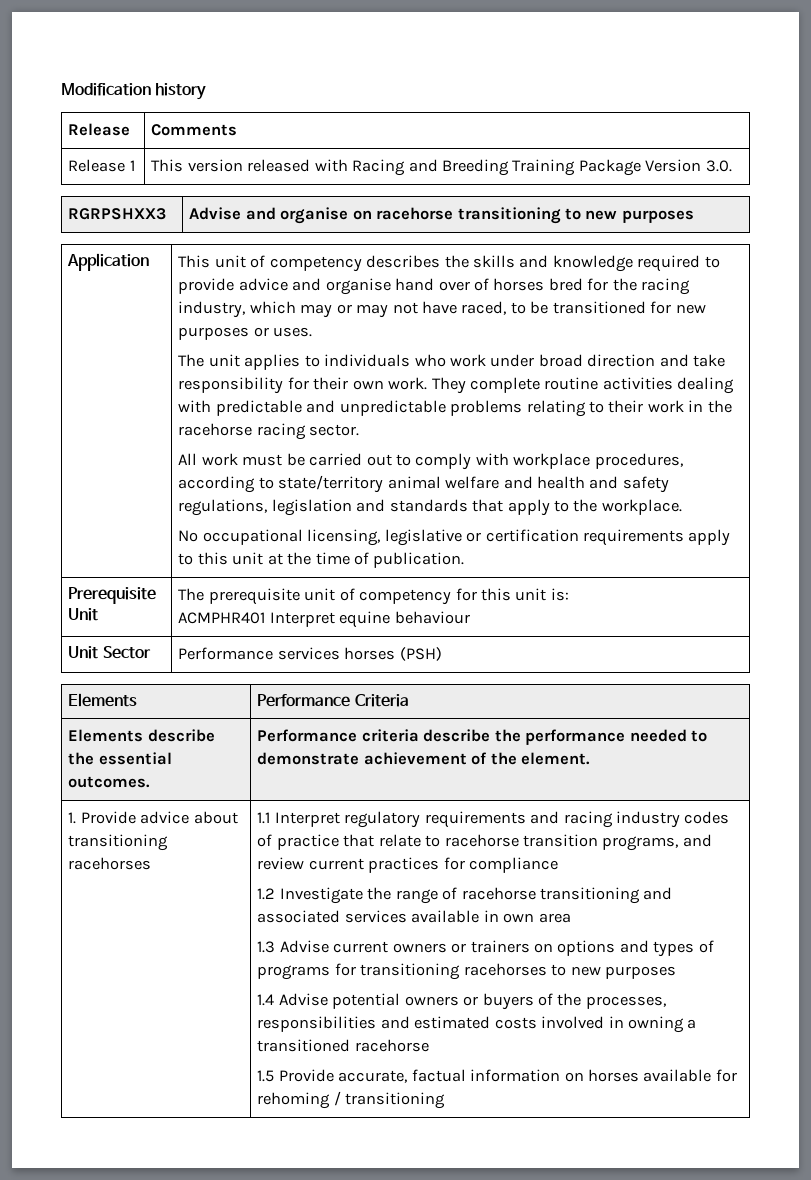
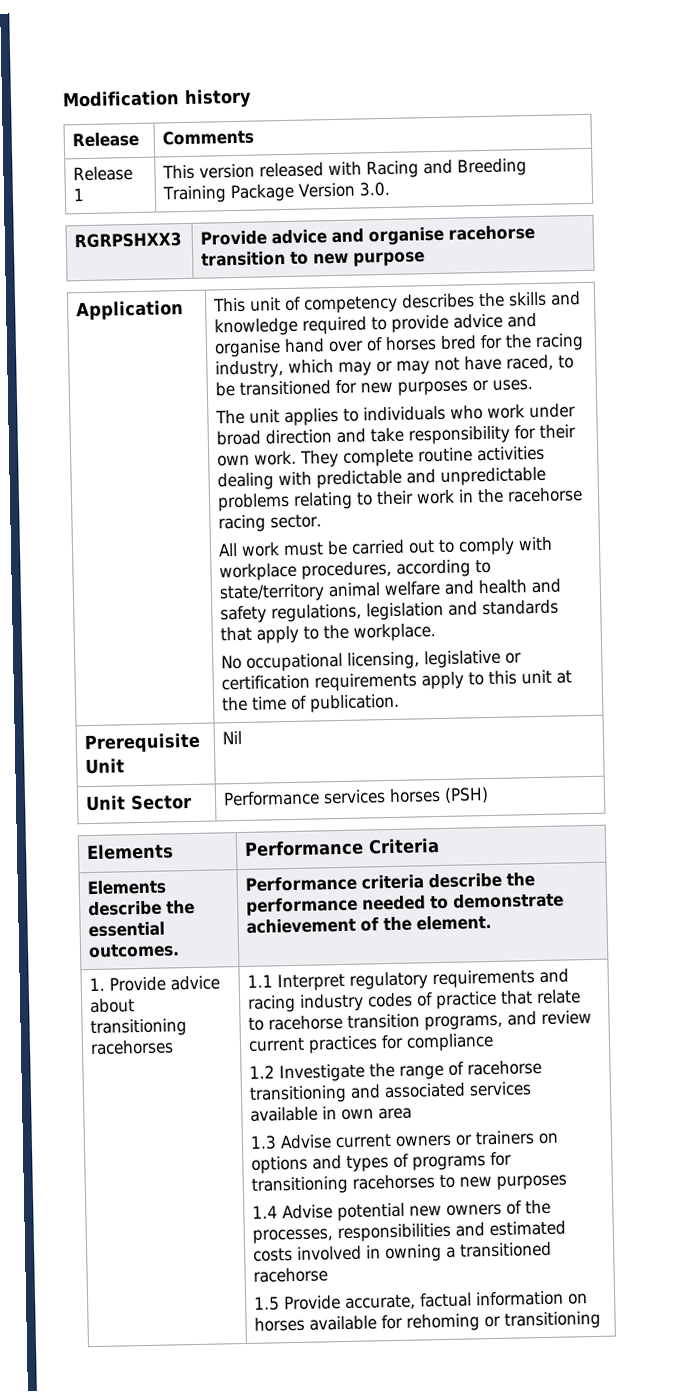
- RGRPSHXX3 | Advise and organise on racehorse transitioning to new purposes
+ RGRPSHXX3 | Provide advice and organise racehorse transition to new purpose
- Prerequisite Unit | The prerequisite unit of competency for this unit is:
- ACMPHR401 Interpret equine behaviour
+ Prerequisite Unit | Nil
- 1.4 Advise potential owners or buyers of the processes, responsibilities and estimated costs involved in owning a transitioned racehorse
+ 1.4 Advise potential new owners of the processes, responsibilities and estimated costs involved in owning a transitioned racehorse
- 1.5 Provide accurate, factual information on horses available for rehoming / transitioning
+ 1.5 Provide accurate, factual information on horses available for rehoming or transitioning

